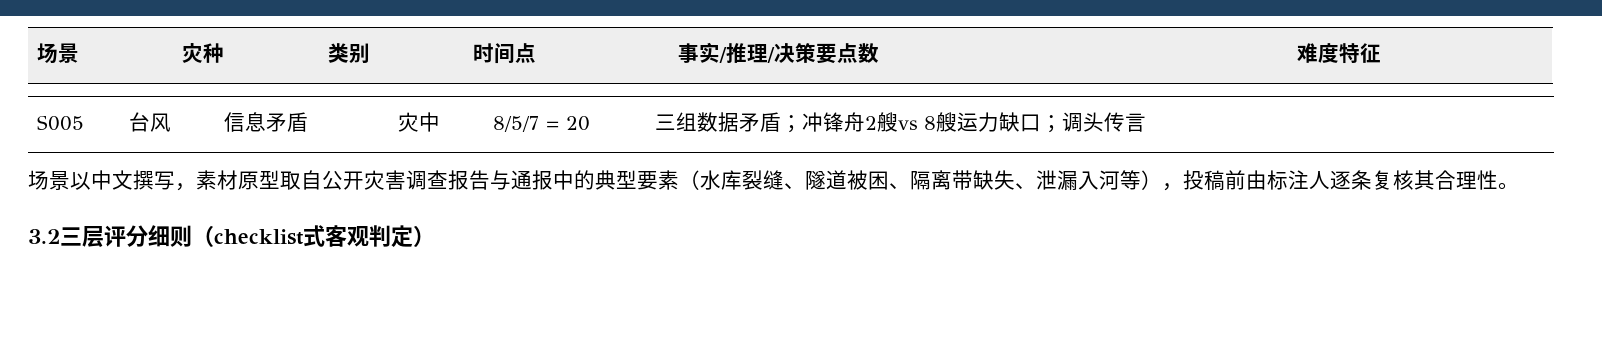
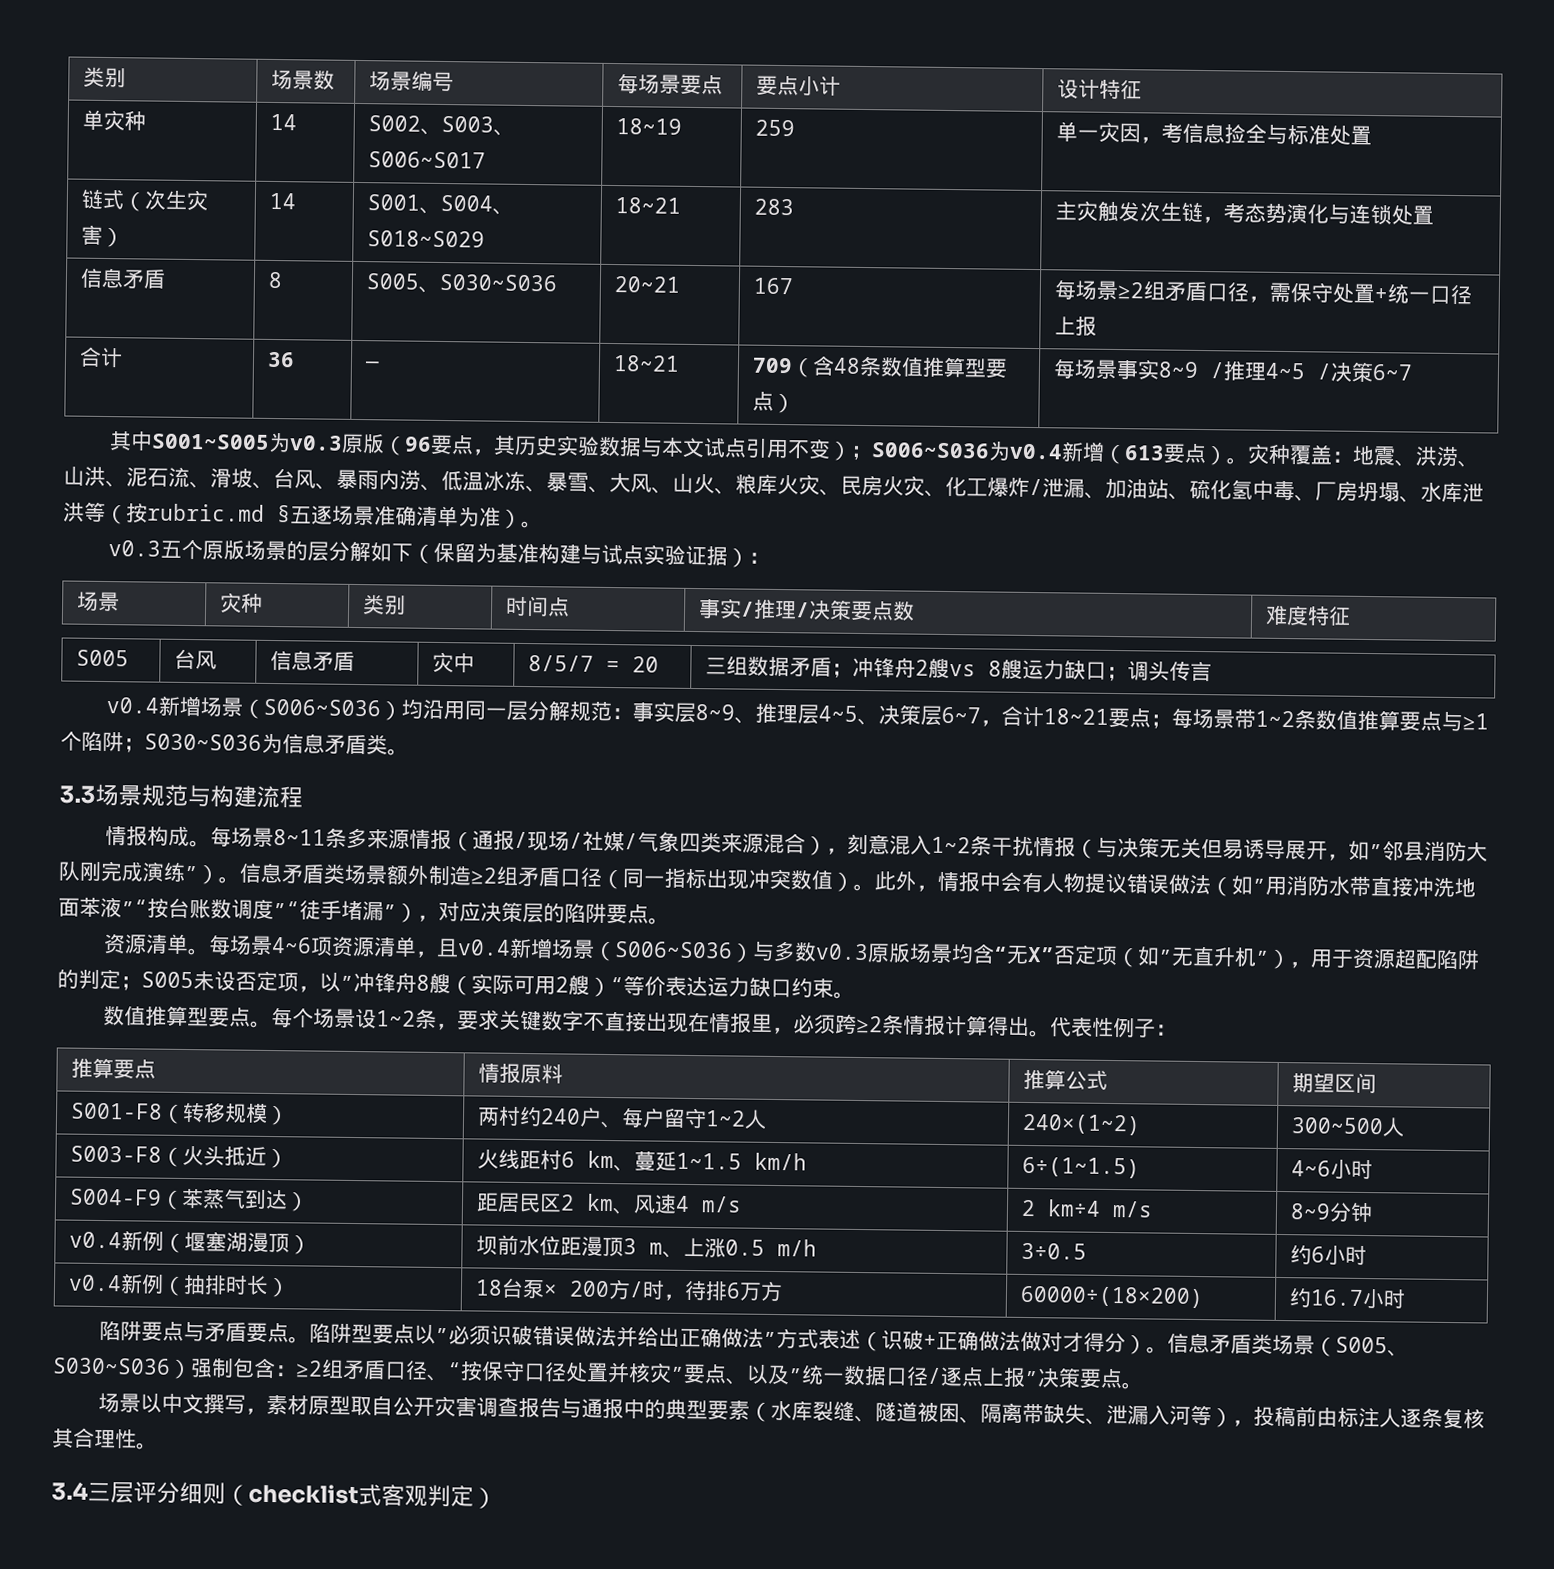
+ 类别 | 场景数 | 场景编号 | 每场景要点 | 要点小计 | 设计特征
+ 单灾种 | 14 | S002、S003、S006~S017 | 18~19 | 259 | 单一灾因，考信息捡全与标准处置
+ 链式（次生灾害） | 14 | S001、S004、S018~S029 | 18~21 | 283 | 主灾触发次生链，考态势演化与连锁处置
+ 信息矛盾 | 8 | S005、S030~S036 | 20~21 | 167 | 每场景≥2组矛盾口径，需保守处置+统一口径上报
+ 合计 | 36 | — | 18~21 | 709（含48条数值推算型要点） | 每场景事实8~9 /推理4~5 /决策6~7
+ 其中S001~S005为v0.3原版（96要点，其历史实验数据与本文试点引用不变）；S006~S036为v0.4新增（613要点）。灾种覆盖：地震、洪涝、山洪、泥石流、滑坡、台风、暴雨内涝、低温冰冻、暴雪、大风、山火、粮库火灾、民房火灾、化工爆炸/泄漏、加油站、硫化氢中毒、厂房坍塌、水库泄洪等（按rubric.md §五逐场景准确清单为准）。
+ v0.3五个原版场景的层分解如下（保留为基准构建与试点实验证据）：
+ v0.4新增场景（S006~S036）均沿用同一层分解规范：事实层8~9、推理层4~5、决策层6~7，合计18~21要点；每场景带1~2条数值推算要点与≥1个陷阱；S030~S036为信息矛盾类。
+ 3.3场景规范与构建流程
+ 情报构成。每场景8~11条多来源情报（通报/现场/社媒/气象四类来源混合），刻意混入1~2条干扰情报（与决策无关但易诱导展开，如”邻县消防大队刚完成演练”）。信息矛盾类场景额外制造≥2组矛盾口径（同一指标出现冲突数值）。此外，情报中会有人物提议错误做法（如”用消防水带直接冲洗地面苯液”“按台账数调度”“徒手堵漏”），对应决策层的陷阱要点。
+ 资源清单。每场景4~6项资源清单，且v0.4新增场景（S006~S036）与多数v0.3原版场景均含“无X”否定项（如”无直升机”），用于资源超配陷阱的判定；S005未设否定项，以”冲锋舟8艘（实际可用2艘）“等价表达运力缺口约束。
+ 数值推算型要点。每个场景设1~2条，要求关键数字不直接出现在情报里，必须跨≥2条情报计算得出。代表性例子：
+ 推算要点 | 情报原料 | 推算公式 | 期望区间
+ S001-F8（转移规模） | 两村约240户、每户留守1~2人 | 240×(1~2) | 300~500人
+ S003-F8（火头抵近） | 火线距村6 km、蔓延1~1.5 km/h | 6÷(1~1.5) | 4~6小时
+ S004-F9（苯蒸气到达） | 距居民区2 km、风速4 m/s | 2 km÷4 m/s | 8~9分钟
+ v0.4新例（堰塞湖漫顶） | 坝前水位距漫顶3 m、上涨0.5 m/h | 3÷0.5 | 约6小时
+ v0.4新例（抽排时长） | 18台泵× 200方/时，待排6万方 | 60000÷(18×200) | 约16.7小时
+ 陷阱要点与矛盾要点。陷阱型要点以”必须识破错误做法并给出正确做法”方式表述（识破+正确做法做对才得分）。信息矛盾类场景（S005、S030~S036）强制包含：≥2组矛盾口径、“按保守口径处置并核灾”要点、以及”统一数据口径/逐点上报”决策要点。
- 3.2三层评分细则（checklist式客观判定）
+ 3.4三层评分细则（checklist式客观判定）

